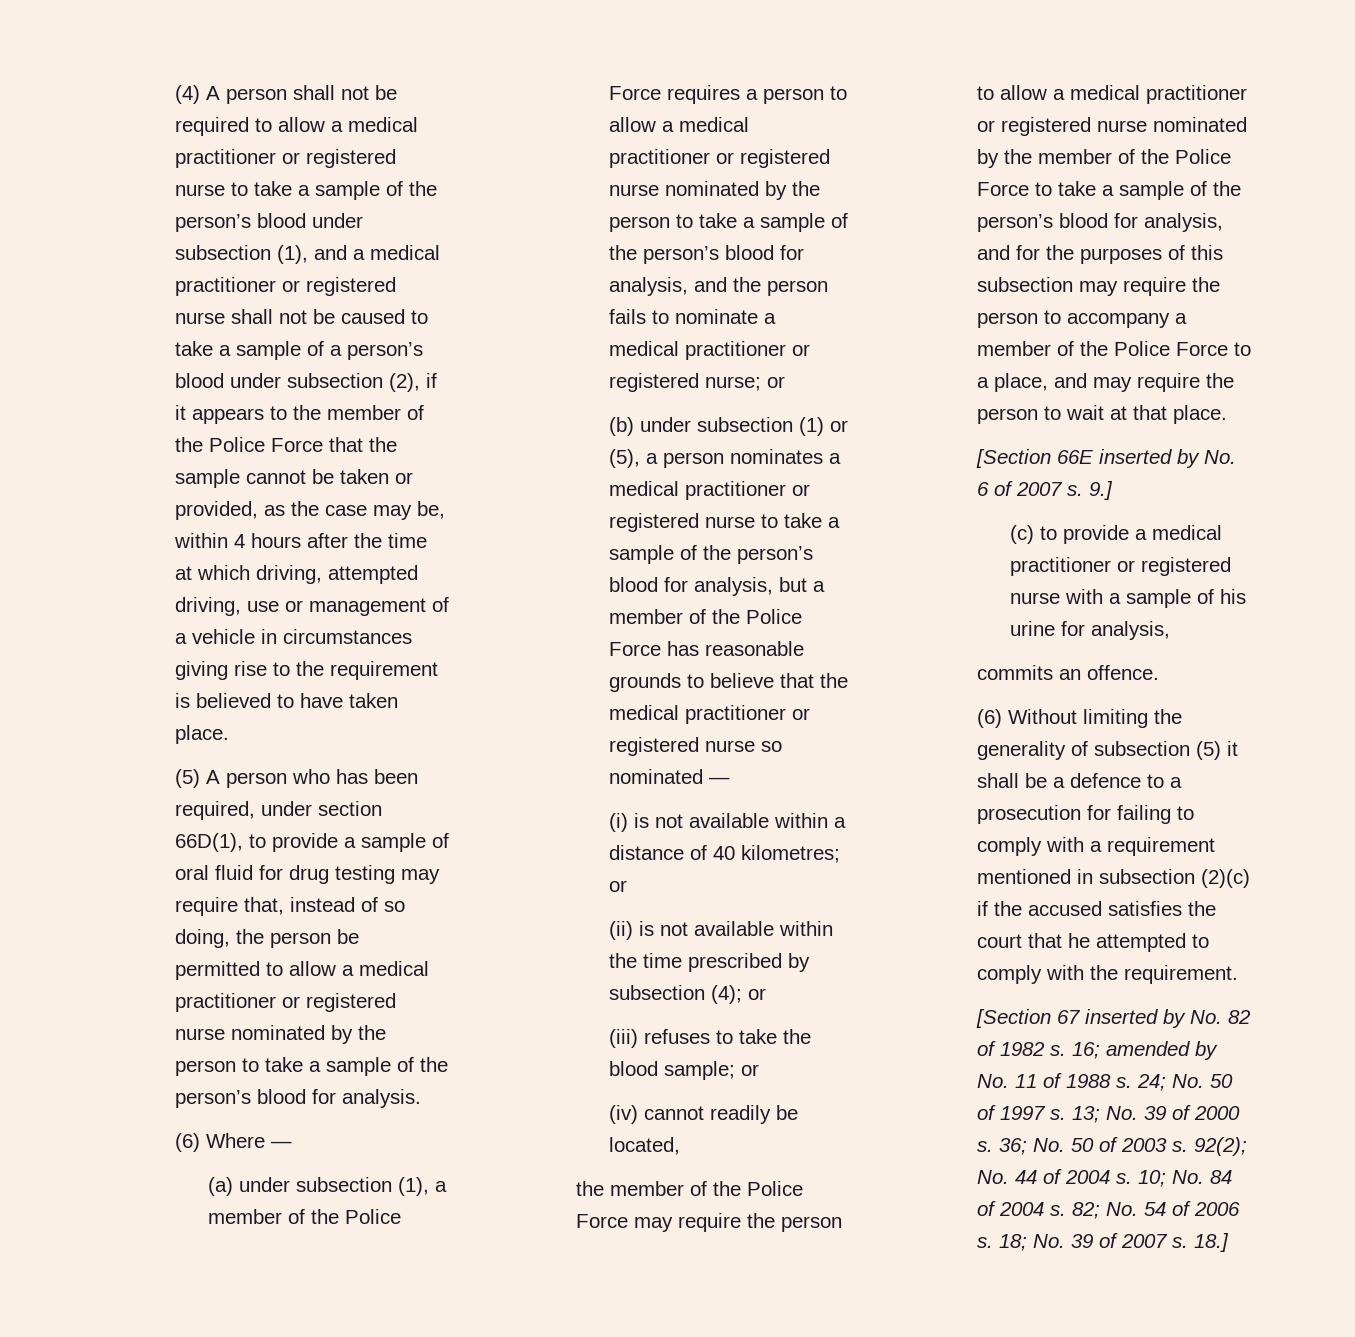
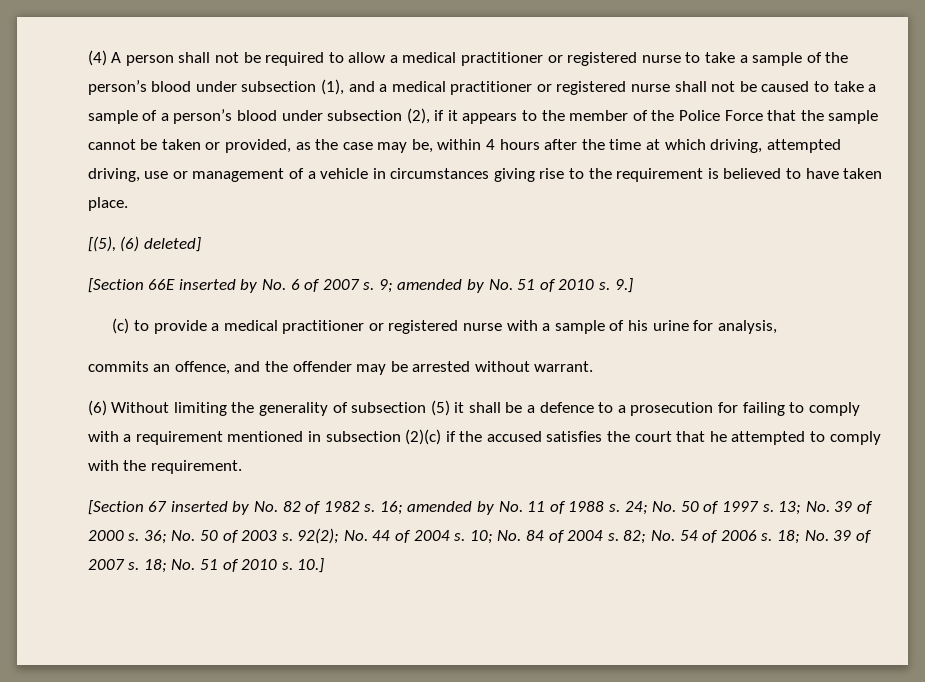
- (5) A person who has been required, under section 66D(1), to provide a sample of oral fluid for drug testing may require that, instead of so doing, the person be permitted to allow a medical practitioner or registered nurse nominated by the person to take a sample of the person’s blood for analysis.
- (6) Where —
- (a) under subsection (1), a member of the Police Force requires a person to allow a medical practitioner or registered nurse nominated by the person to take a sample of the person’s blood for analysis, and the person fails to nominate a medical practitioner or registered nurse; or
- (b) under subsection (1) or (5), a person nominates a medical practitioner or registered nurse to take a sample of the person’s blood for analysis, but a member of the Police Force has reasonable grounds to believe that the medical practitioner or registered nurse so nominated —
- (i) is not available within a distance of 40 kilometres; or
- (ii) is not available within the time prescribed by subsection (4); or
- (iii) refuses to take the blood sample; or
- (iv) cannot readily be located,
- the member of the Police Force may require the person to allow a medical practitioner or registered nurse nominated by the member of the Police Force to take a sample of the person’s blood for analysis, and for the purposes of this subsection may require the person to accompany a member of the Police Force to a place, and may require the person to wait at that place.
+ [(5), (6) deleted]
+ 9; amended by No. 51 of 2010 s.
- commits an offence.
+ commits an offence, and the offender may be arrested without warrant.
- 18.]
+ 18; No. 51 of 2010 s. 10.]

